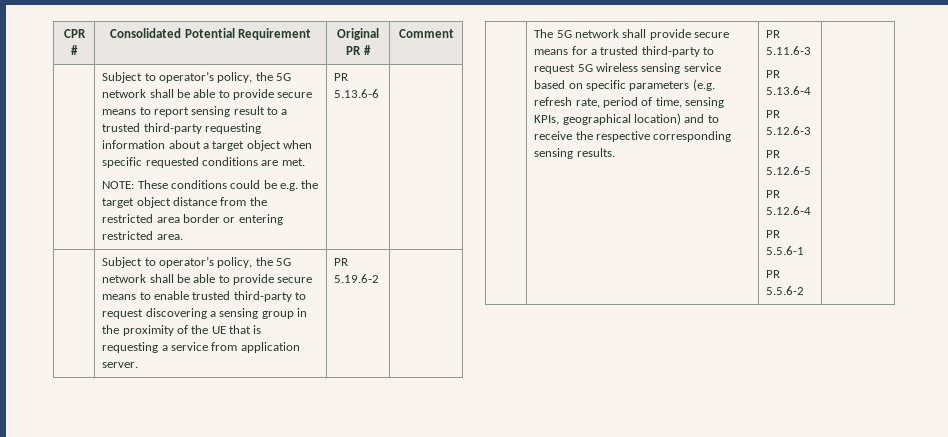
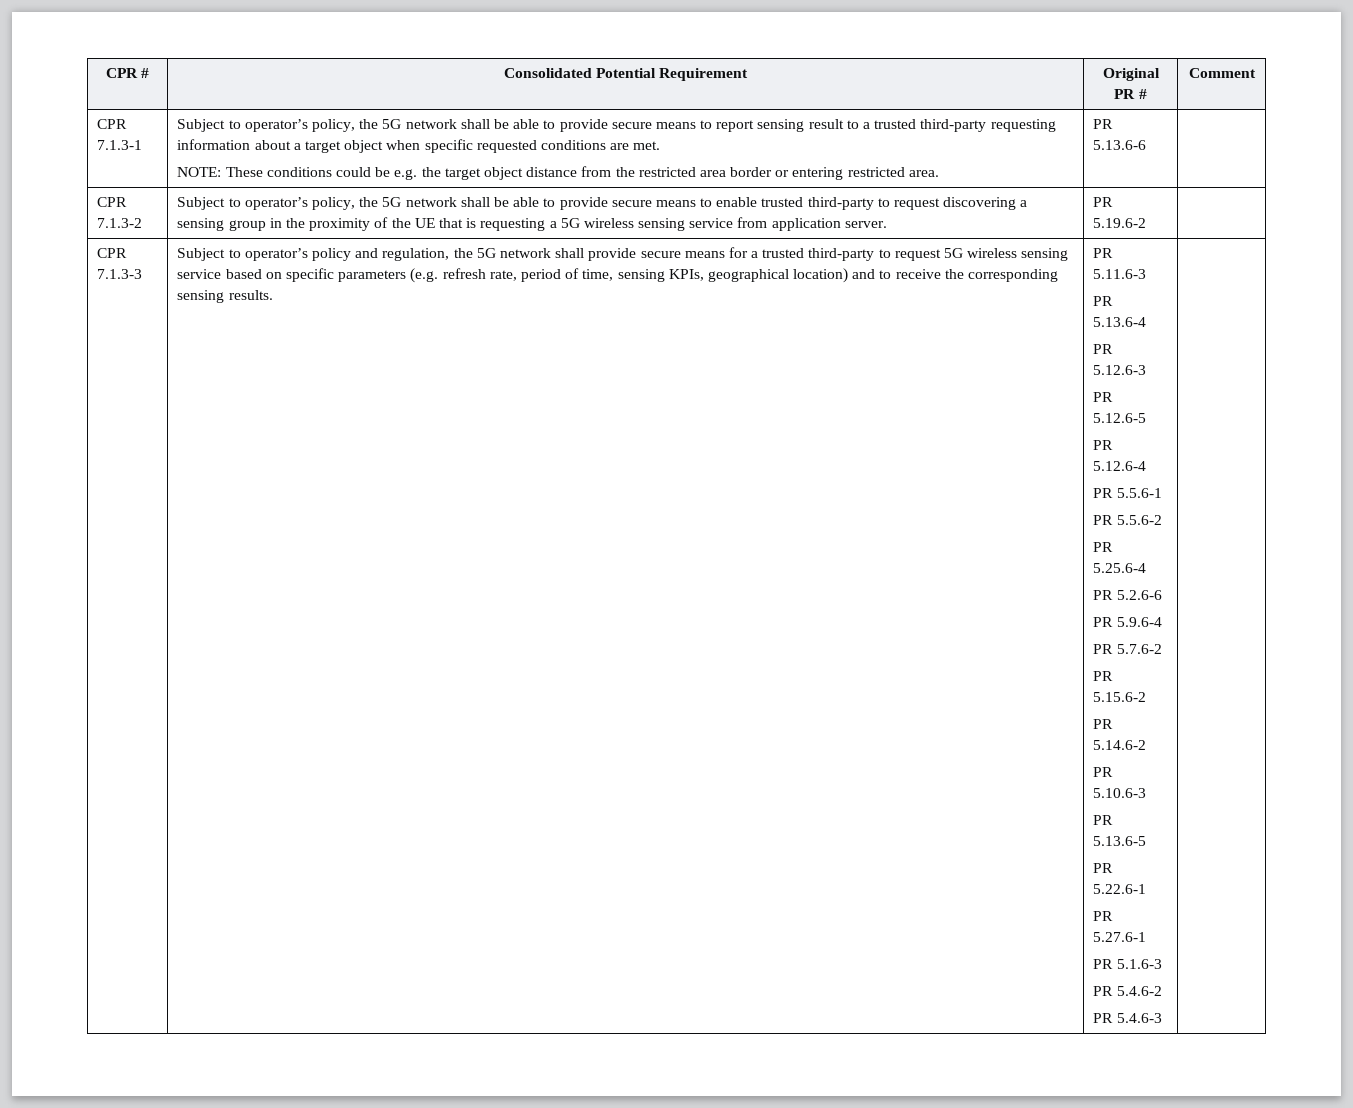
+ CPR 7.1.3-1
+ CPR 7.1.3-2
- Subject to operator’s policy, the 5G network shall be able to provide secure means to enable trusted third-party to request discovering a sensing group in the proximity of the UE that is requesting a service from application server.
+ Subject to operator’s policy, the 5G network shall be able to provide secure means to enable trusted third-party to request discovering a sensing group in the proximity of the UE that is requesting a 5G wireless sensing service from application server.
- The 5G network shall provide secure means for a trusted third-party to request 5G wireless sensing service based on specific parameters (e.g. refresh rate, period of time, sensing KPIs, geographical location) and to receive the respective corresponding sensing results.
+ CPR 7.1.3-3 | Subject to operator’s policy and regulation, the 5G network shall provide secure means for a trusted third-party to request 5G wireless sensing service based on specific parameters (e.g. refresh rate, period of time, sensing KPIs, geographical location) and to receive the corresponding sensing results.
+ PR 5.25.6-4
+ PR 5.2.6-6
+ PR 5.9.6-4
+ PR 5.7.6-2
+ PR 5.15.6-2
+ PR 5.14.6-2
+ PR 5.10.6-3
+ PR 5.13.6-5
+ PR 5.22.6-1
+ PR 5.27.6-1
+ PR 5.1.6-3
+ PR 5.4.6-2
+ PR 5.4.6-3

